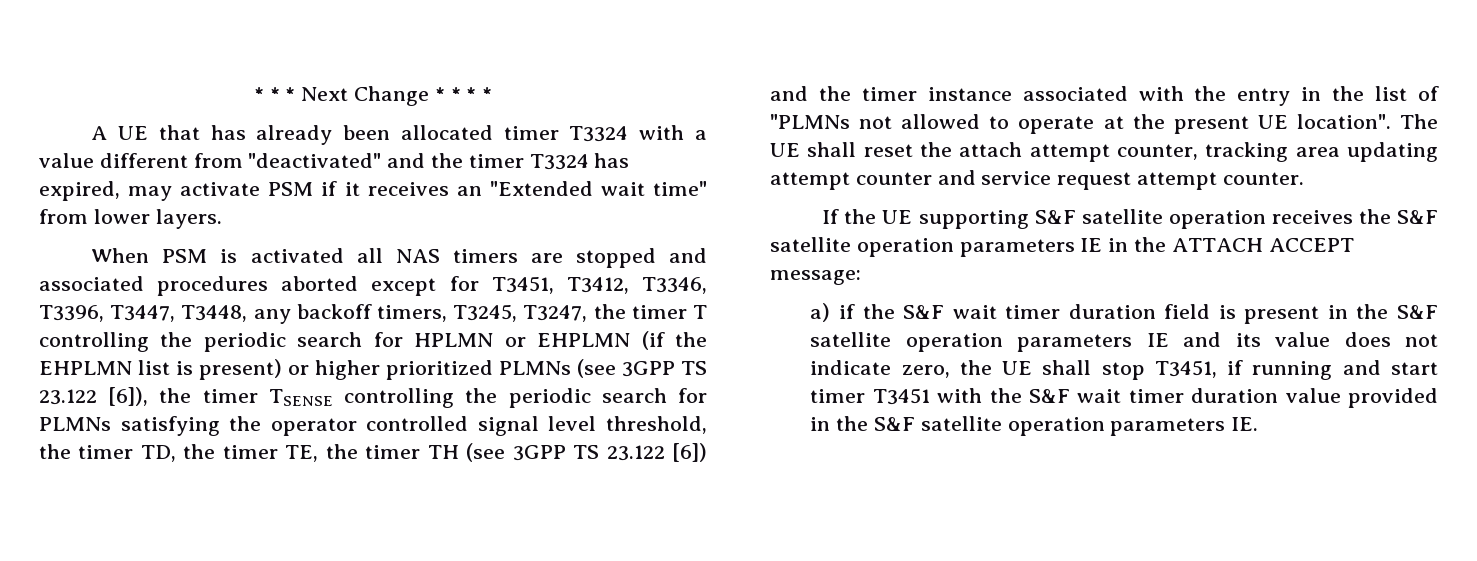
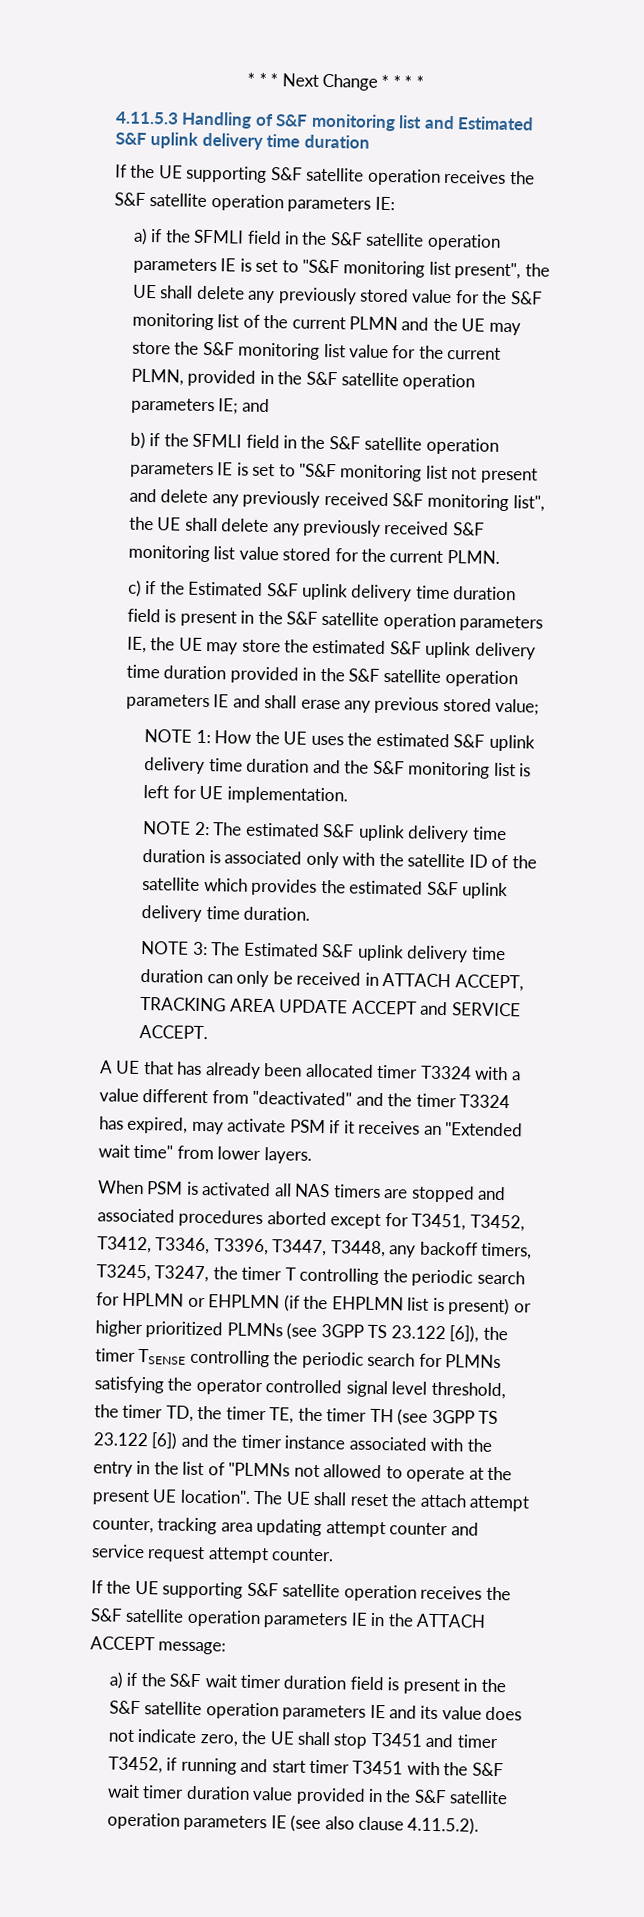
+ 4.11.5.3 Handling of S&F monitoring list and Estimated S&F uplink delivery time duration
+ If the UE supporting S&F satellite operation receives the S&F satellite operation parameters IE:
+ a) if the SFMLI field in the S&F satellite operation parameters IE is set to "S&F monitoring list present", the UE shall delete any previously stored value for the S&F monitoring list of the current PLMN and the UE may store the S&F monitoring list value for the current PLMN, provided in the S&F satellite operation parameters IE; and
+ b) if the SFMLI field in the S&F satellite operation parameters IE is set to "S&F monitoring list not present and delete any previously received S&F monitoring list", the UE shall delete any previously received S&F monitoring list value stored for the current PLMN.
+ c) if the Estimated S&F uplink delivery time duration field is present in the S&F satellite operation parameters IE, the UE may store the estimated S&F uplink delivery time duration provided in the S&F satellite operation parameters IE and shall erase any previous stored value;
+ NOTE 1: How the UE uses the estimated S&F uplink delivery time duration and the S&F monitoring list is left for UE implementation.
+ NOTE 2: The estimated S&F uplink delivery time duration is associated only with the satellite ID of the satellite which provides the estimated S&F uplink delivery time duration.
+ NOTE 3: The Estimated S&F uplink delivery time duration can only be received in ATTACH ACCEPT, TRACKING AREA UPDATE ACCEPT and SERVICE ACCEPT.
- When PSM is activated all NAS timers are stopped and associated procedures aborted except for T3451, T3412, T3346, T3396, T3447, T3448, any backoff timers, T3245, T3247, the timer T controlling the periodic search for HPLMN or EHPLMN (if the EHPLMN list is present) or higher prioritized PLMNs (see 3GPP TS 23.122 [6]), the timer TSENSE controlling the periodic search for PLMNs satisfying the operator controlled signal level threshold, the timer TD, the timer TE, the timer TH (see 3GPP TS 23.122 [6]) and the timer instance associated with the entry in the list of "PLMNs not allowed to operate at the present UE location".
+ When PSM is activated all NAS timers are stopped and associated procedures aborted except for T3451, T3452, T3412, T3346, T3396, T3447, T3448, any backoff timers, T3245, T3247, the timer T controlling the periodic search for HPLMN or EHPLMN (if the EHPLMN list is present) or higher prioritized PLMNs (see 3GPP TS 23.122 [6]), the timer TSENSE controlling the periodic search for PLMNs satisfying the operator controlled signal level threshold, the timer TD, the timer TE, the timer TH (see 3GPP TS 23.122 [6]) and the timer instance associated with the entry in the list of "PLMNs not allowed to operate at the present UE location".
- a) if the S&F wait timer duration field is present in the S&F satellite operation parameters IE and its value does not indicate zero, the UE shall stop T3451, if running and start timer T3451 with the S&F wait timer duration value provided in the S&F satellite operation parameters IE.
+ a) if the S&F wait timer duration field is present in the S&F satellite operation parameters IE and its value does not indicate zero, the UE shall stop T3451 and timer T3452, if running and start timer T3451 with the S&F wait timer duration value provided in the S&F satellite operation parameters IE (see also clause 4.11.5.2).

